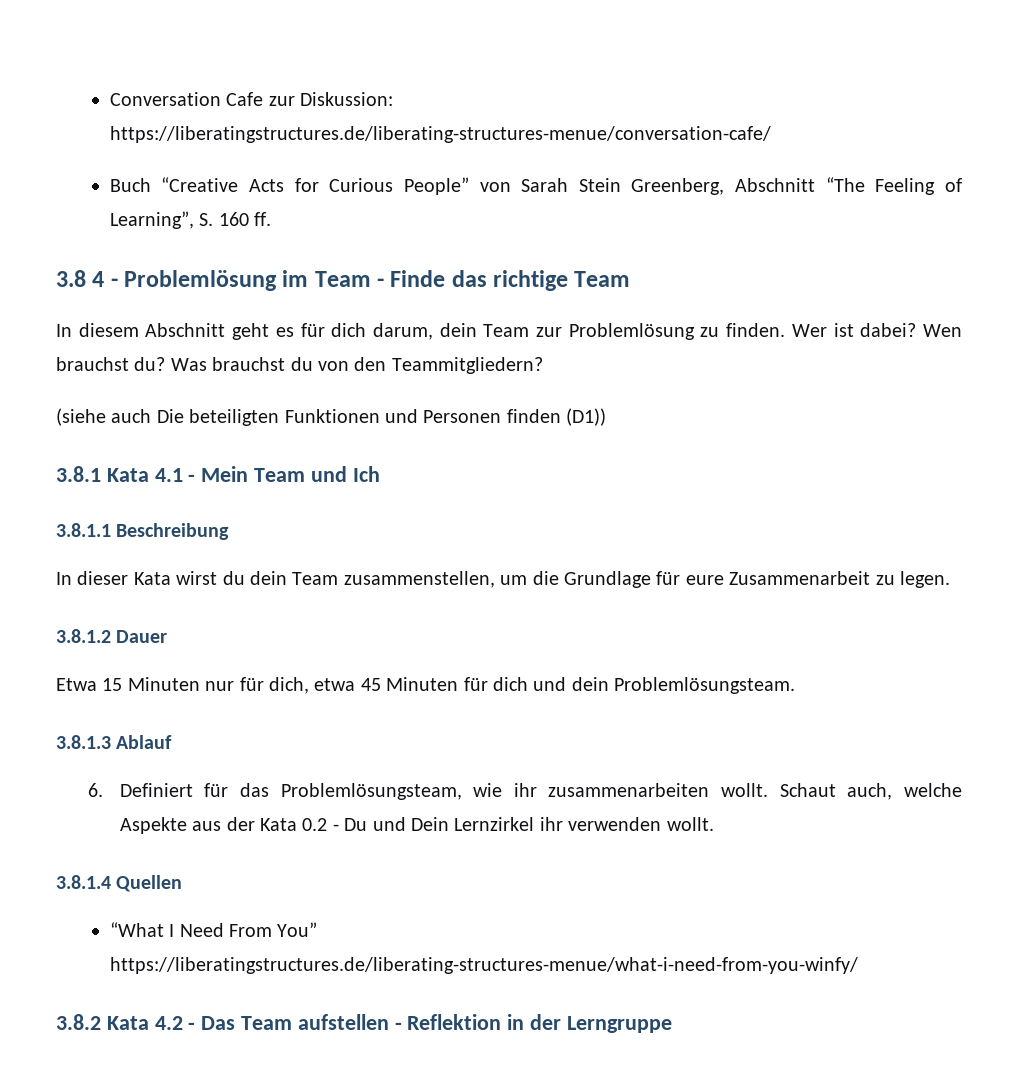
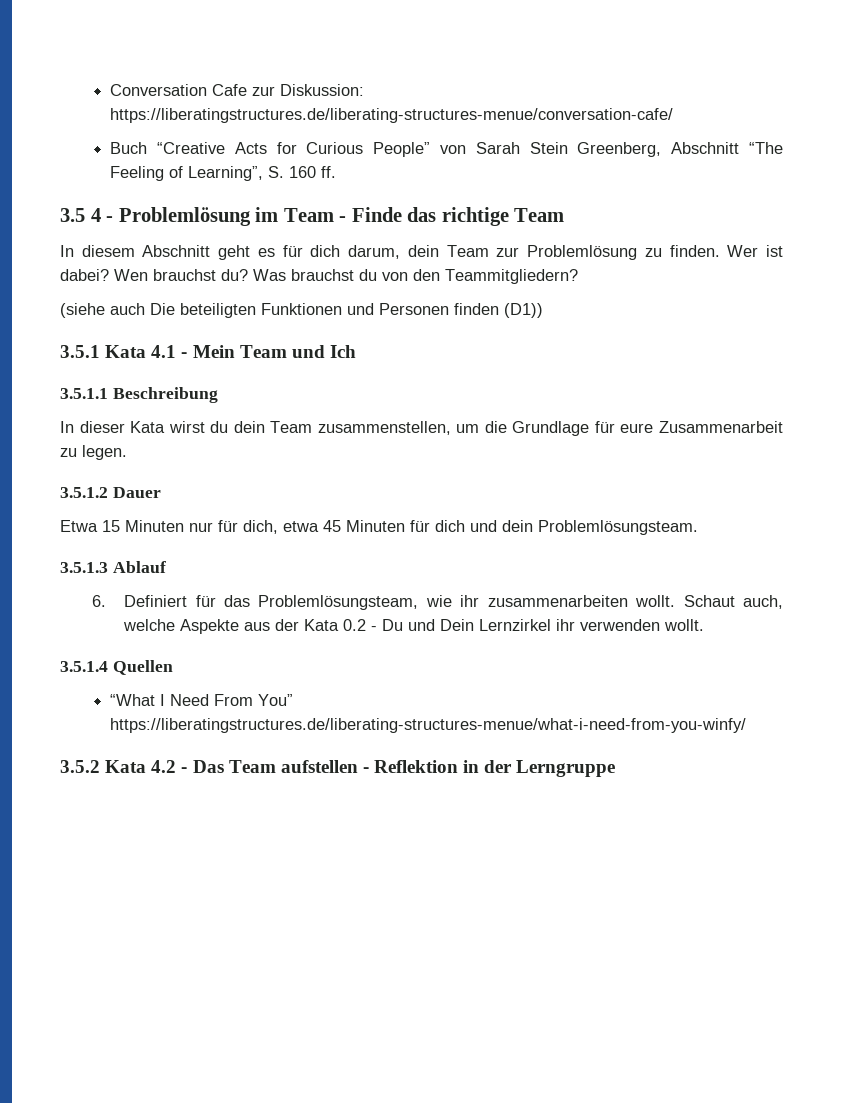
- 3.8 4 - Problemlösung im Team - Finde das richtige Team
+ 3.5 4 - Problemlösung im Team - Finde das richtige Team
- 3.8.1 Kata 4.1 - Mein Team und Ich
+ 3.5.1 Kata 4.1 - Mein Team und Ich
- 3.8.1.1 Beschreibung
+ 3.5.1.1 Beschreibung
- 3.8.1.2 Dauer
+ 3.5.1.2 Dauer
- 3.8.1.3 Ablauf
+ 3.5.1.3 Ablauf
- 3.8.1.4 Quellen
+ 3.5.1.4 Quellen
- 3.8.2 Kata 4.2 - Das Team aufstellen - Reflektion in der Lerngruppe
+ 3.5.2 Kata 4.2 - Das Team aufstellen - Reflektion in der Lerngruppe

